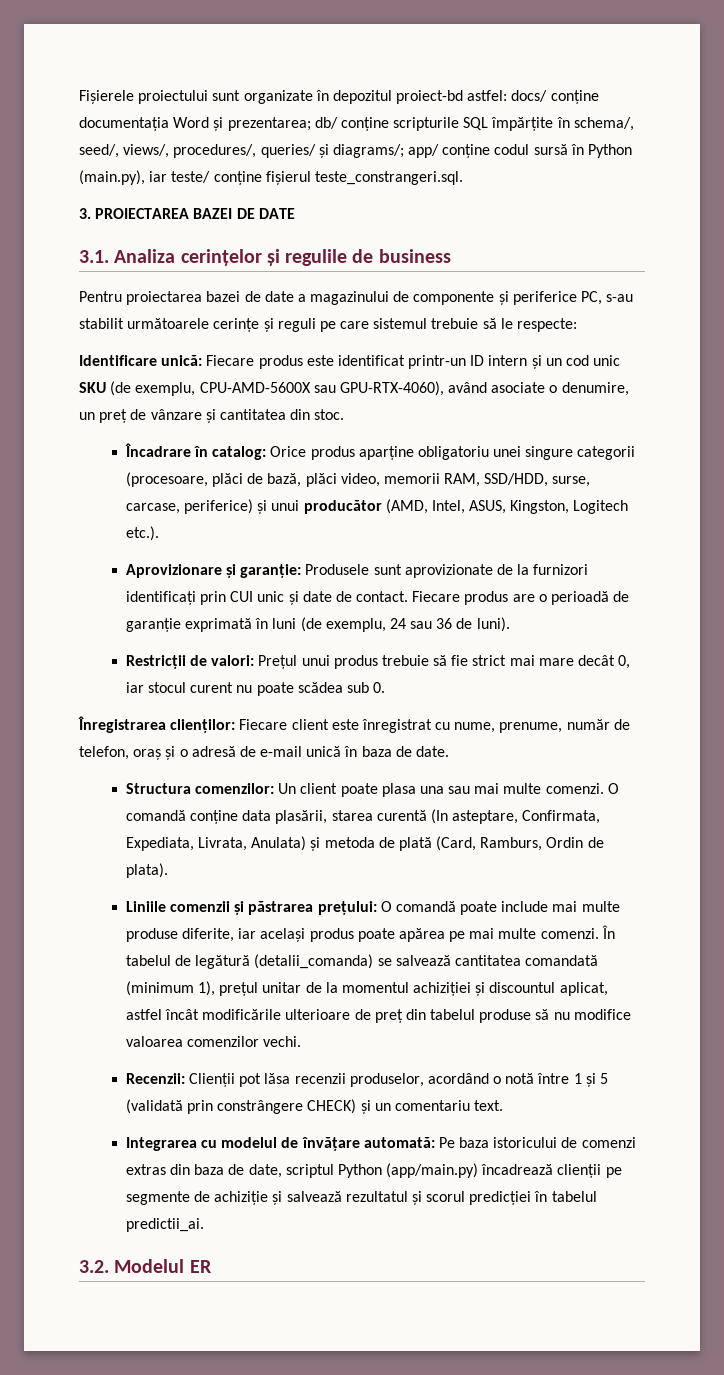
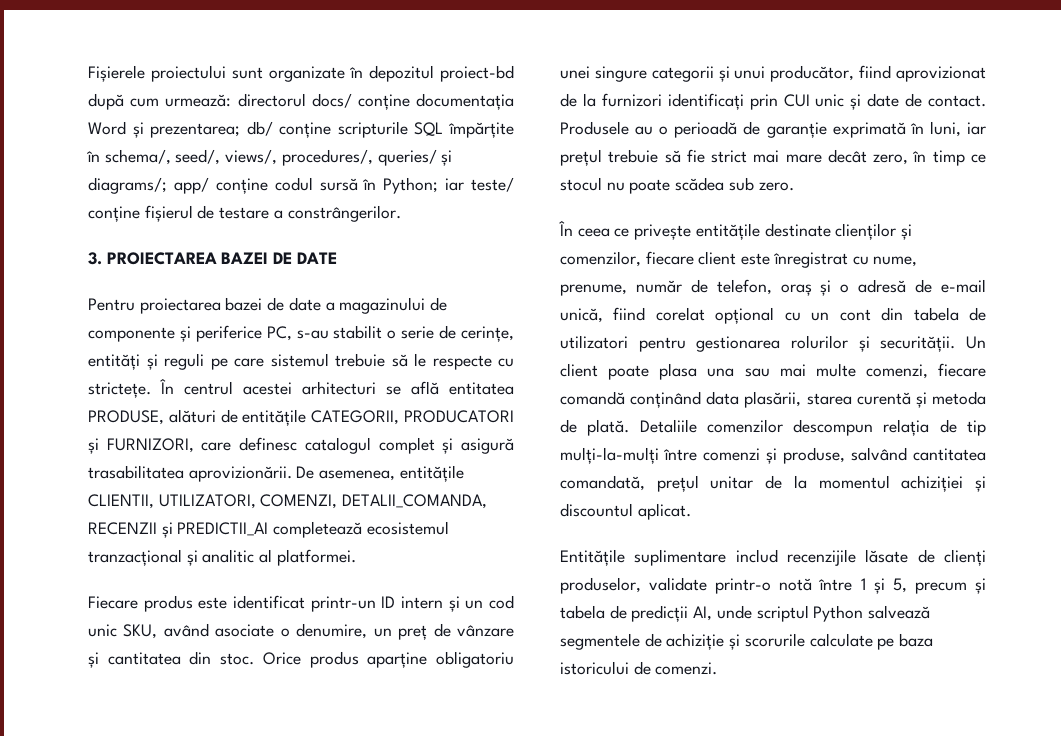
- Fișierele proiectului sunt organizate în depozitul proiect-bd astfel: docs/ conține documentația Word și prezentarea; db/ conține scripturile SQL împărțite în schema/, seed/, views/, procedures/, queries/ și diagrams/; app/ conține codul sursă în Python (main.py), iar teste/ conține fișierul teste_constrangeri.sql.
+ Fișierele proiectului sunt organizate în depozitul proiect-bd după cum urmează: directorul docs/ conține documentația Word și prezentarea; db/ conține scripturile SQL împărțite în schema/, seed/, views/, procedures/, queries/ și diagrams/; app/ conține codul sursă în Python; iar teste/ conține fișierul de testare a constrângerilor.
- 3.1. Analiza cerințelor și regulile de business
- Pentru proiectarea bazei de date a magazinului de componente și periferice PC, s-au stabilit următoarele cerințe și reguli pe care sistemul trebuie să le respecte:
- Identificare unică: Fiecare produs este identificat printr-un ID intern și un cod unic SKU (de exemplu, CPU-AMD-5600X sau GPU-RTX-4060), având asociate o denumire, un preț de vânzare și cantitatea din stoc.
- Încadrare în catalog:
+ Pentru proiectarea bazei de date a magazinului de componente și periferice PC, s-au stabilit o serie de cerințe, entități și reguli pe care sistemul trebuie să le respecte cu strictețe. În centrul acestei arhitecturi se află entitatea PRODUSE, alături de entitățile CATEGORII, PRODUCATORI și FURNIZORI, care definesc catalogul complet și asigură trasabilitatea aprovizionării. De asemenea, entitățile CLIENTII, UTILIZATORI, COMENZI, DETALII_COMANDA, RECENZII și PREDICTII_AI completează ecosistemul tranzacțional și analitic al platformei.
+ Fiecare produs este identificat printr-un ID intern și un cod unic SKU, având asociate o denumire, un preț de vânzare și cantitatea din stoc.
- Orice produs aparține obligatoriu unei singure categorii (procesoare, plăci de bază, plăci video, memorii RAM, SSD/HDD, surse, carcase, periferice) și unui producător (AMD, Intel, ASUS, Kingston, Logitech etc.).
- Aprovizionare și garanție: Produsele sunt aprovizionate de la furnizori identificați prin CUI unic și date de contact.
+ Orice produs aparține obligatoriu unei singure categorii și unui producător, fiind aprovizionat de la furnizori identificați prin CUI unic și date de contact.
- Fiecare produs are o perioadă de garanție exprimată în luni (de exemplu, 24 sau 36 de luni).
- Restricții de valori: Prețul unui produs trebuie să fie strict mai mare decât 0, iar stocul curent nu poate scădea sub 0.
- Înregistrarea clienților: Fiecare client este înregistrat cu nume, prenume, număr de telefon, oraș și o adresă de e-mail unică în baza de date.
- Structura comenzilor: Un client poate plasa una sau mai multe comenzi. O comandă conține data plasării, starea curentă (In asteptare, Confirmata, Expediata, Livrata, Anulata) și metoda de plată (Card, Ramburs, Ordin de plata).
- Liniile comenzii și păstrarea prețului: O comandă poate include mai multe produse diferite, iar același produs poate apărea pe mai multe comenzi. În tabelul de legătură (detalii_comanda) se salvează cantitatea comandată (minimum 1), prețul unitar de la momentul achiziției și discountul aplicat, astfel încât modificările ulterioare de preț din tabelul produse să nu modifice valoarea comenzilor vechi.
- Recenzii: Clienții pot lăsa recenzii produselor, acordând o notă între 1 și 5 (validată prin constrângere CHECK) și un comentariu text.
- Integrarea cu modelul de învățare automată: Pe baza istoricului de comenzi extras din baza de date, scriptul Python (app/main.py) încadrează clienții pe segmente de achiziție și salvează rezultatul și scorul predicției în tabelul predictii_ai.
- 3.2. Modelul ER
+ Produsele au o perioadă de garanție exprimată în luni, iar prețul trebuie să fie strict mai mare decât zero, în timp ce stocul nu poate scădea sub zero.
+ În ceea ce privește entitățile destinate clienților și comenzilor, fiecare client este înregistrat cu nume, prenume, număr de telefon, oraș și o adresă de e-mail unică, fiind corelat opțional cu un cont din tabela de utilizatori pentru gestionarea rolurilor și securității. Un client poate plasa una sau mai multe comenzi, fiecare comandă conținând data plasării, starea curentă și metoda de plată. Detaliile comenzilor descompun relația de tip mulți-la-mulți între comenzi și produse, salvând cantitatea comandată, prețul unitar de la momentul achiziției și discountul aplicat.
+ Entitățile suplimentare includ recenzijile lăsate de clienți produselor, validate printr-o notă între 1 și 5, precum și tabela de predicții AI, unde scriptul Python salvează segmentele de achiziție și scorurile calculate pe baza istoricului de comenzi.

